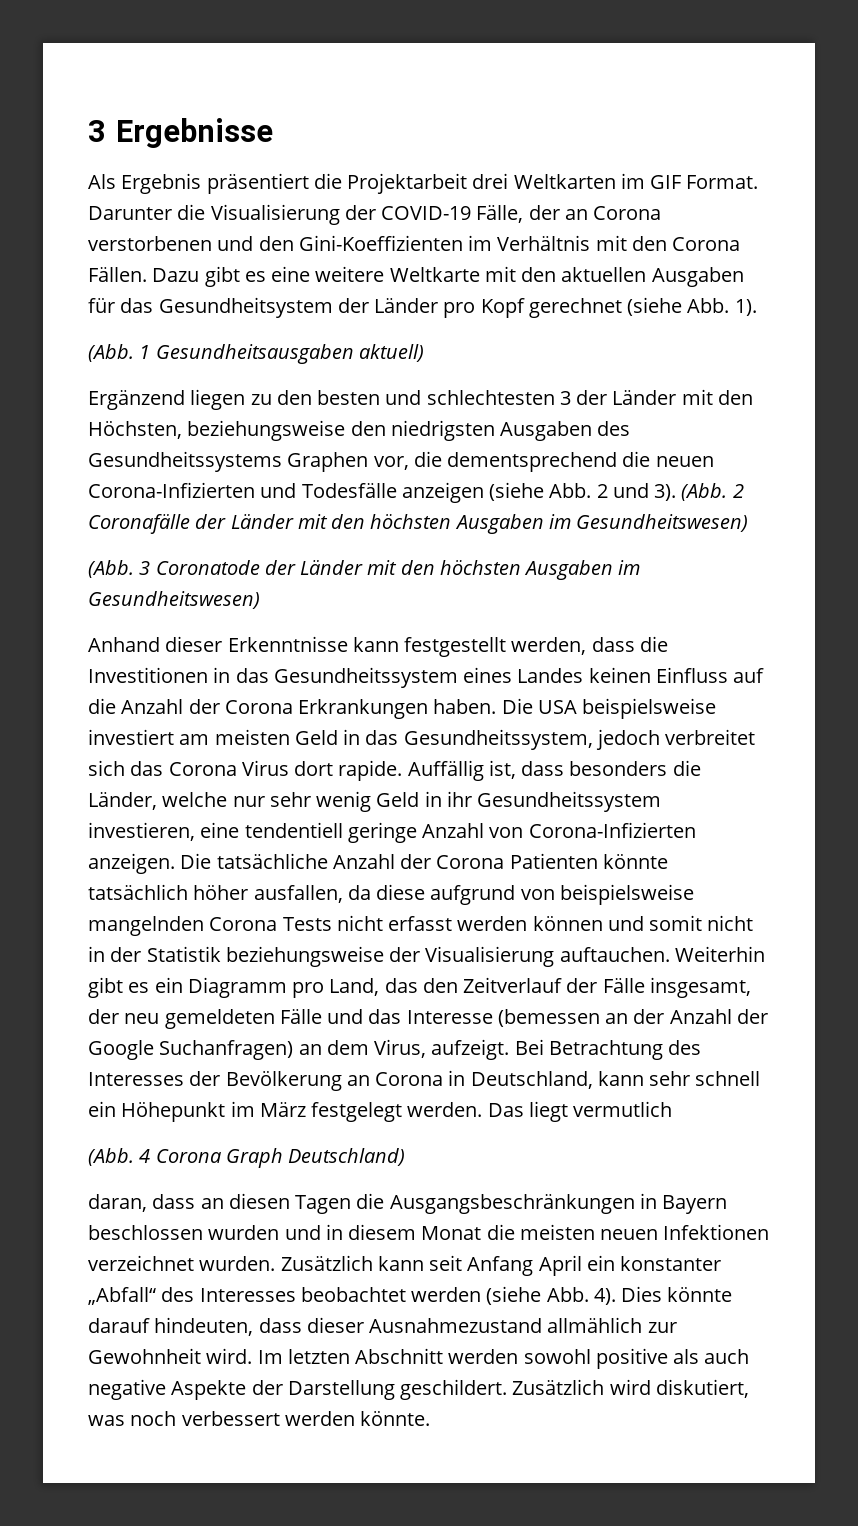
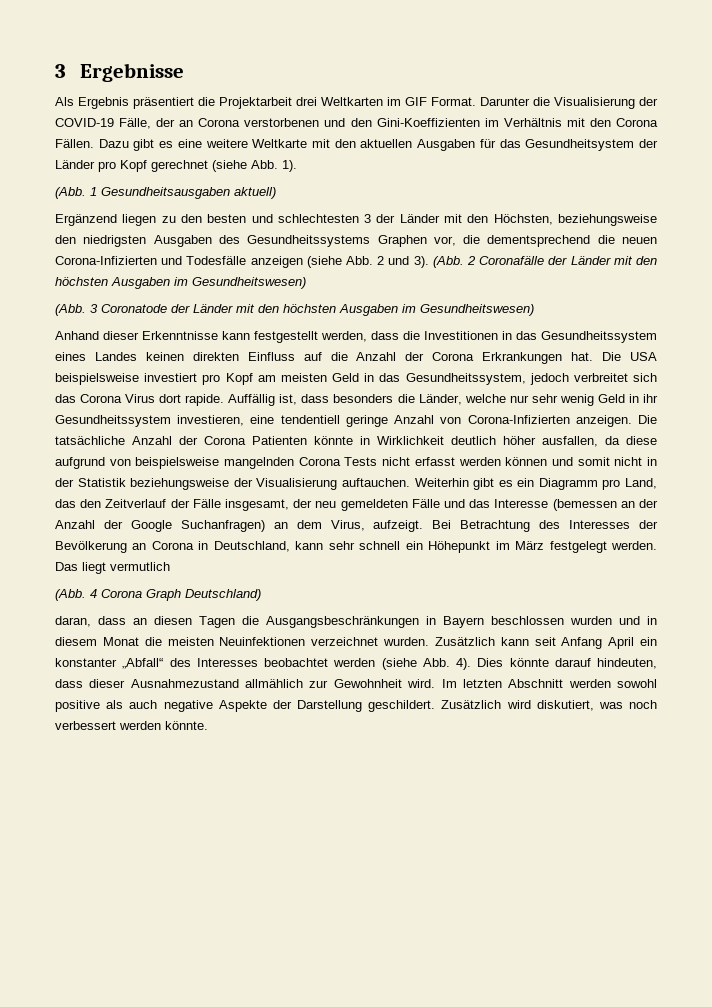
- Anhand dieser Erkenntnisse kann festgestellt werden, dass die Investitionen in das Gesundheitssystem eines Landes keinen Einfluss auf die Anzahl der Corona Erkrankungen haben.
+ Anhand dieser Erkenntnisse kann festgestellt werden, dass die Investitionen in das Gesundheitssystem eines Landes keinen direkten Einfluss auf die Anzahl der Corona Erkrankungen hat.
- Die USA beispielsweise investiert am meisten Geld in das Gesundheitssystem, jedoch verbreitet sich das Corona Virus dort rapide.
+ Die USA beispielsweise investiert pro Kopf am meisten Geld in das Gesundheitssystem, jedoch verbreitet sich das Corona Virus dort rapide.
- Die tatsächliche Anzahl der Corona Patienten könnte tatsächlich höher ausfallen, da diese aufgrund von beispielsweise mangelnden Corona Tests nicht erfasst werden können und somit nicht in der Statistik beziehungsweise der Visualisierung auftauchen.
+ Die tatsächliche Anzahl der Corona Patienten könnte in Wirklichkeit deutlich höher ausfallen, da diese aufgrund von beispielsweise mangelnden Corona Tests nicht erfasst werden können und somit nicht in der Statistik beziehungsweise der Visualisierung auftauchen.
- daran, dass an diesen Tagen die Ausgangsbeschränkungen in Bayern beschlossen wurden und in diesem Monat die meisten neuen Infektionen verzeichnet wurden.
+ daran, dass an diesen Tagen die Ausgangsbeschränkungen in Bayern beschlossen wurden und in diesem Monat die meisten Neuinfektionen verzeichnet wurden.

